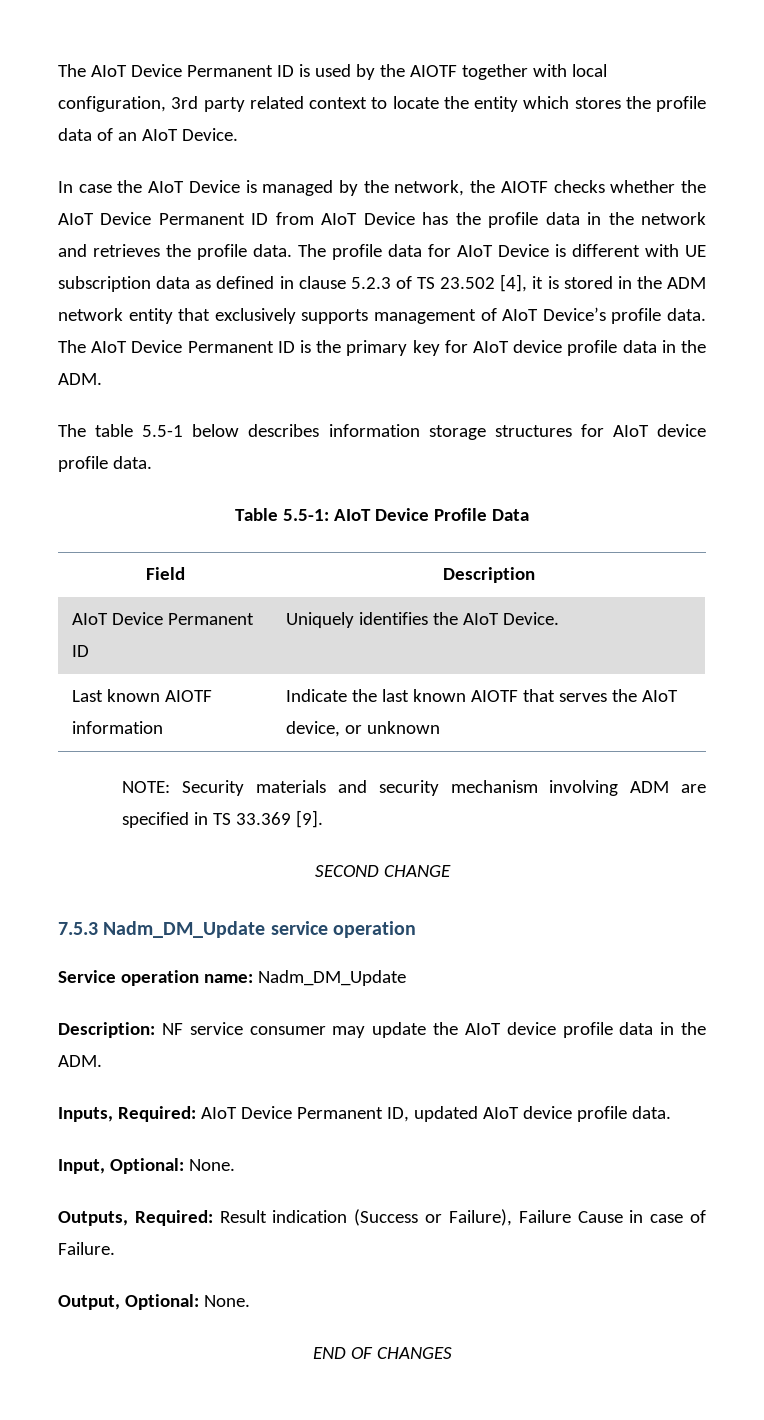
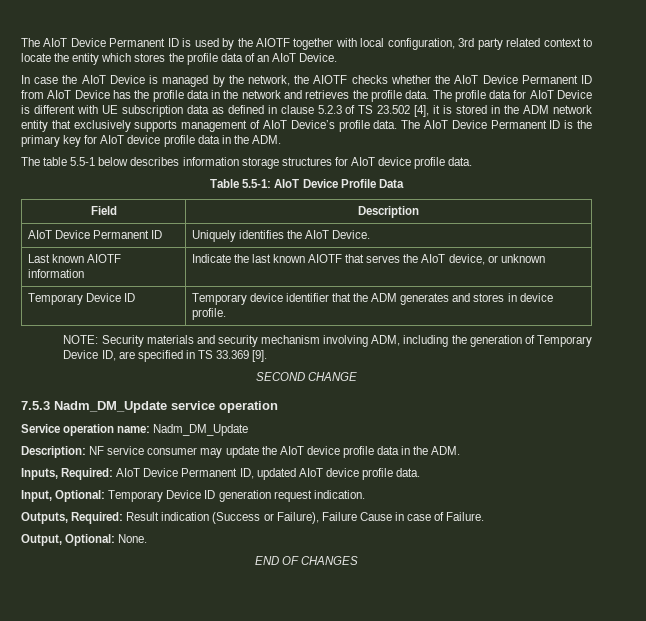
+ Temporary Device ID | Temporary device identifier that the ADM generates and stores in device profile.
- NOTE: Security materials and security mechanism involving ADM are specified in TS 33.369 [9].
+ NOTE: Security materials and security mechanism involving ADM, including the generation of Temporary Device ID, are specified in TS 33.369 [9].
- Input, Optional: None.
+ Input, Optional: Temporary Device ID generation request indication.

